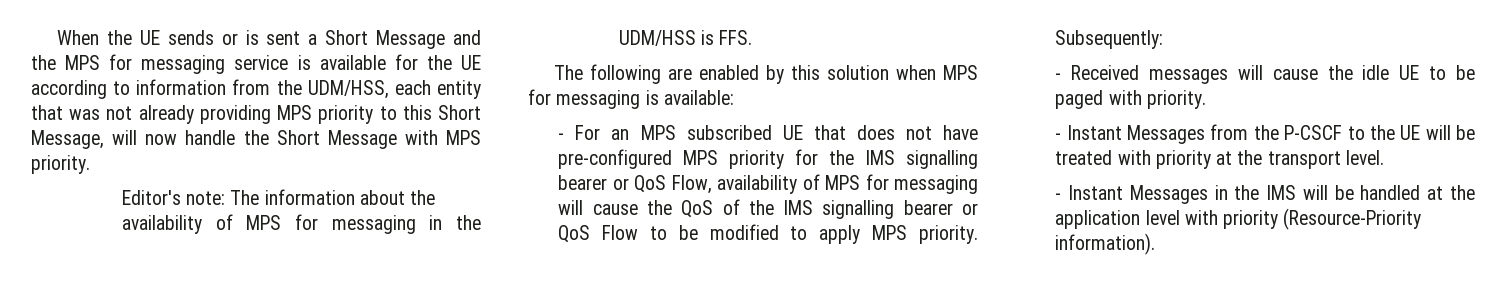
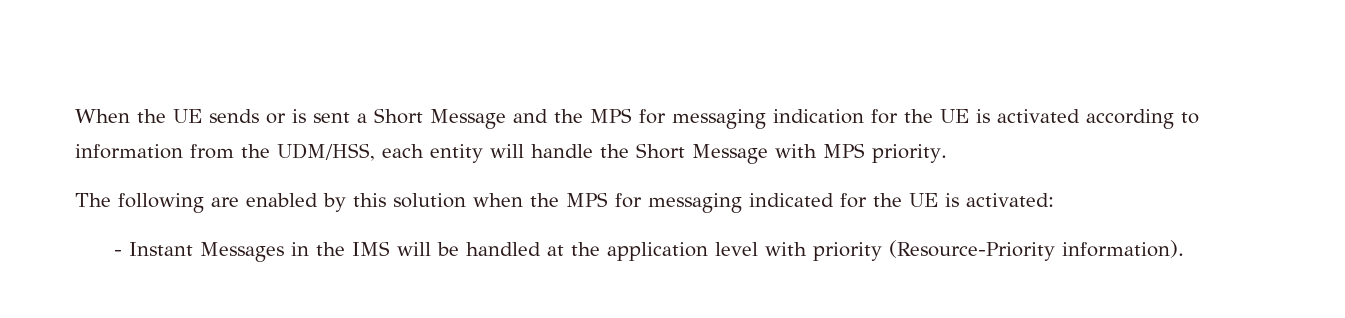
- When the UE sends or is sent a Short Message and the MPS for messaging service is available for the UE according to information from the UDM/HSS, each entity that was not already providing MPS priority to this Short Message, will now handle the Short Message with MPS priority.
+ When the UE sends or is sent a Short Message and the MPS for messaging indication for the UE is activated according to information from the UDM/HSS, each entity will handle the Short Message with MPS priority.
- Editor's note: The information about the availability of MPS for messaging in the UDM/HSS is FFS.
- The following are enabled by this solution when MPS for messaging is available:
- - For an MPS subscribed UE that does not have pre-configured MPS priority for the IMS signalling bearer or QoS Flow, availability of MPS for messaging will cause the QoS of the IMS signalling bearer or QoS Flow to be modified to apply MPS priority. Subsequently:
- - Received messages will cause the idle UE to be paged with priority.
- - Instant Messages from the P-CSCF to the UE will be treated with priority at the transport level.
+ The following are enabled by this solution when the MPS for messaging indicated for the UE is activated:

